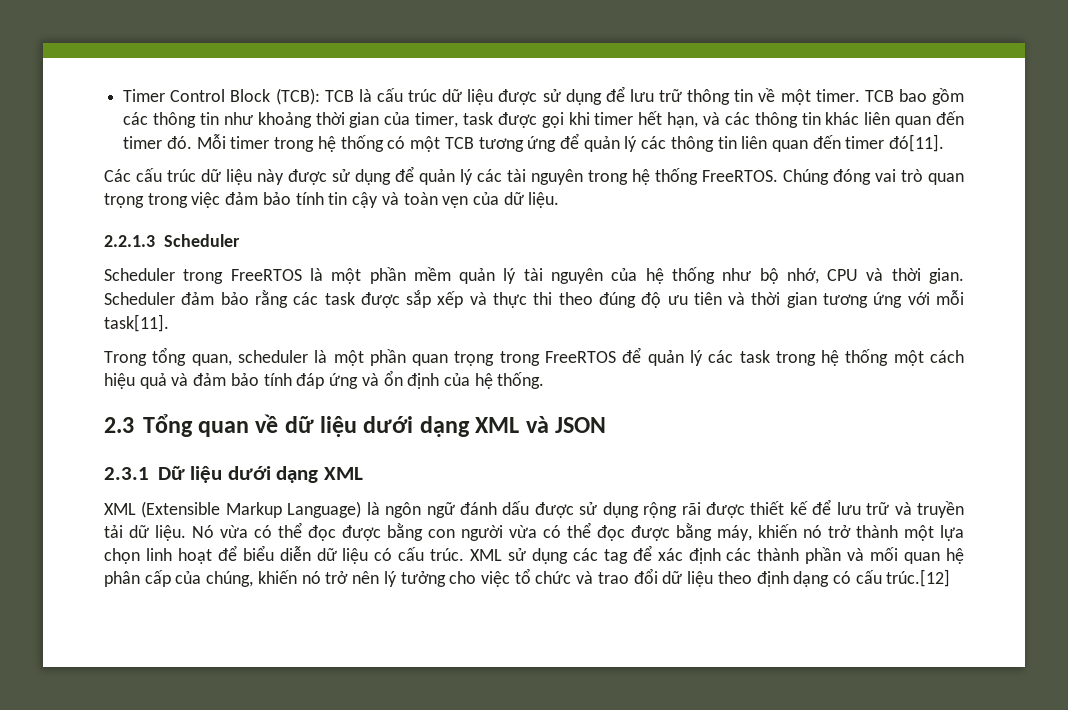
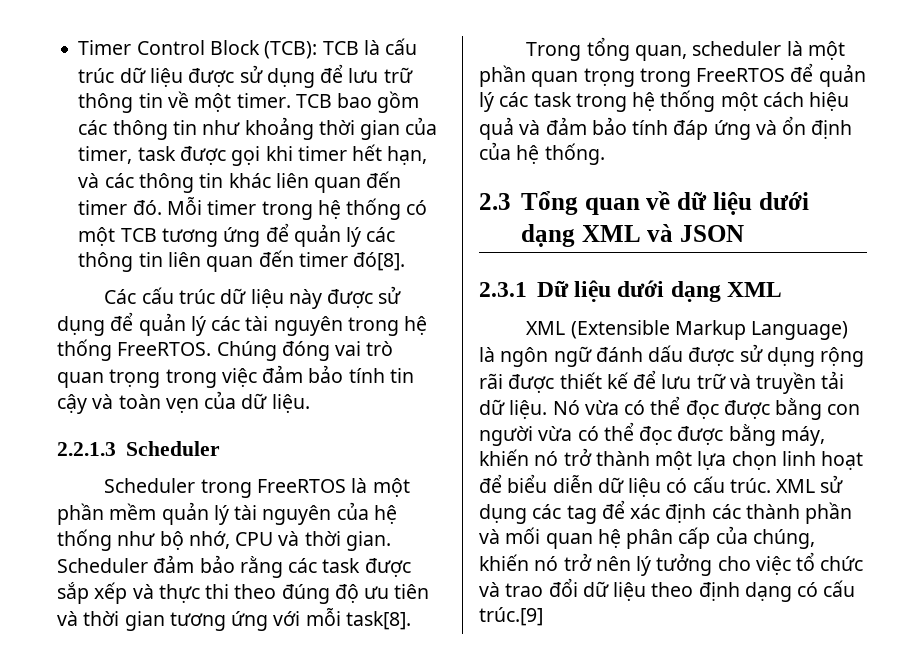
- Mỗi timer trong hệ thống có một TCB tương ứng để quản lý các thông tin liên quan đến timer đó[11].
+ Mỗi timer trong hệ thống có một TCB tương ứng để quản lý các thông tin liên quan đến timer đó[8].
- Scheduler đảm bảo rằng các task được sắp xếp và thực thi theo đúng độ ưu tiên và thời gian tương ứng với mỗi task[11].
+ Scheduler đảm bảo rằng các task được sắp xếp và thực thi theo đúng độ ưu tiên và thời gian tương ứng với mỗi task[8].
- XML sử dụng các tag để xác định các thành phần và mối quan hệ phân cấp của chúng, khiến nó trở nên lý tưởng cho việc tổ chức và trao đổi dữ liệu theo định dạng có cấu trúc.[12]
+ XML sử dụng các tag để xác định các thành phần và mối quan hệ phân cấp của chúng, khiến nó trở nên lý tưởng cho việc tổ chức và trao đổi dữ liệu theo định dạng có cấu trúc.[9]

